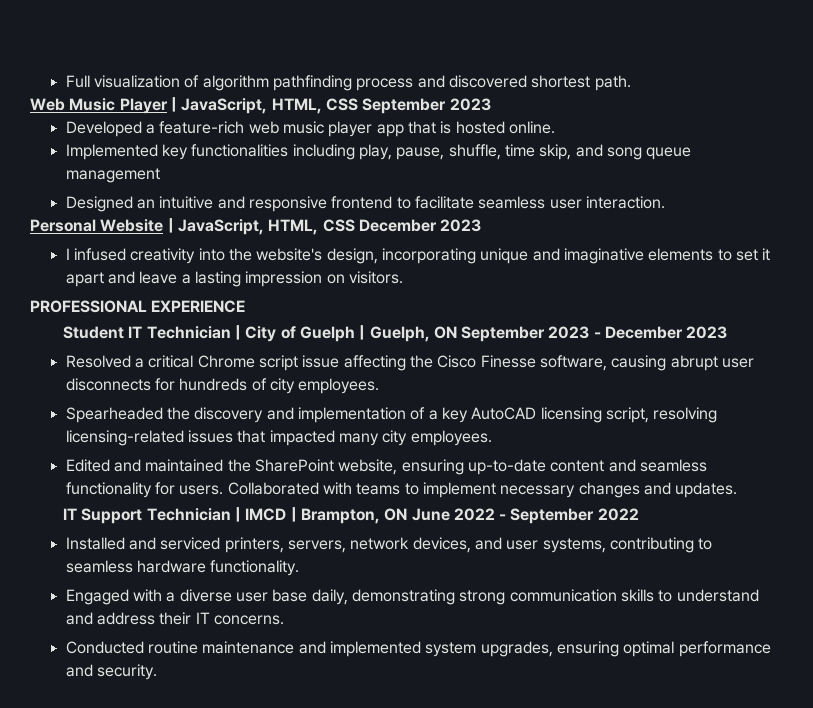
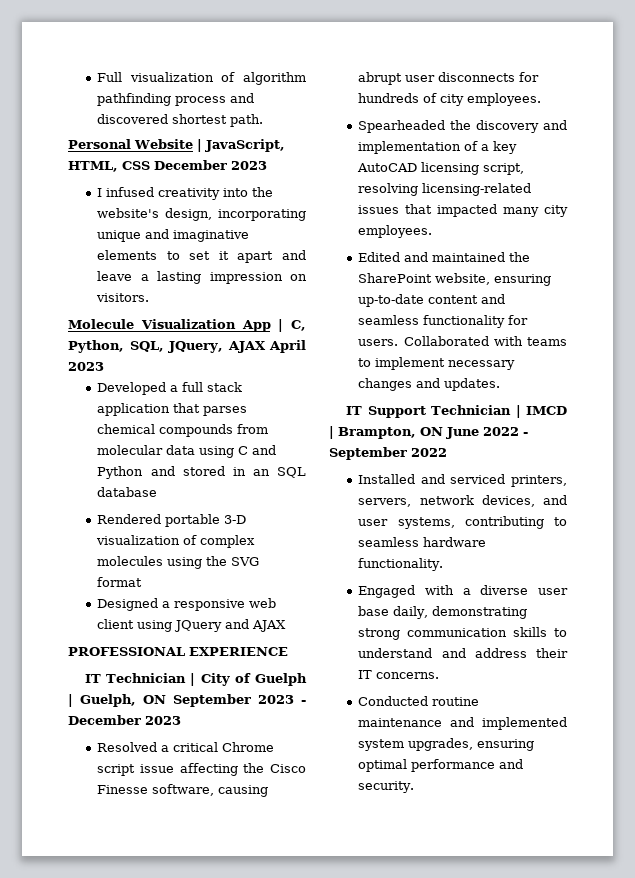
- Web Music Player | JavaScript, HTML, CSS September 2023
- Developed a feature-rich web music player app that is hosted online.
- Implemented key functionalities including play, pause, shuffle, time skip, and song queue management
- Designed an intuitive and responsive frontend to facilitate seamless user interaction.
+ Molecule Visualization App | C, Python, SQL, JQuery, AJAX April 2023
+ Developed a full stack application that parses chemical compounds from molecular data using C and Python and stored in an SQL database
+ Rendered portable 3-D visualization of complex molecules using the SVG format
+ Designed a responsive web client using JQuery and AJAX
- Student IT Technician | City of Guelph | Guelph, ON September 2023 - December 2023
+ IT Technician | City of Guelph | Guelph, ON September 2023 - December 2023

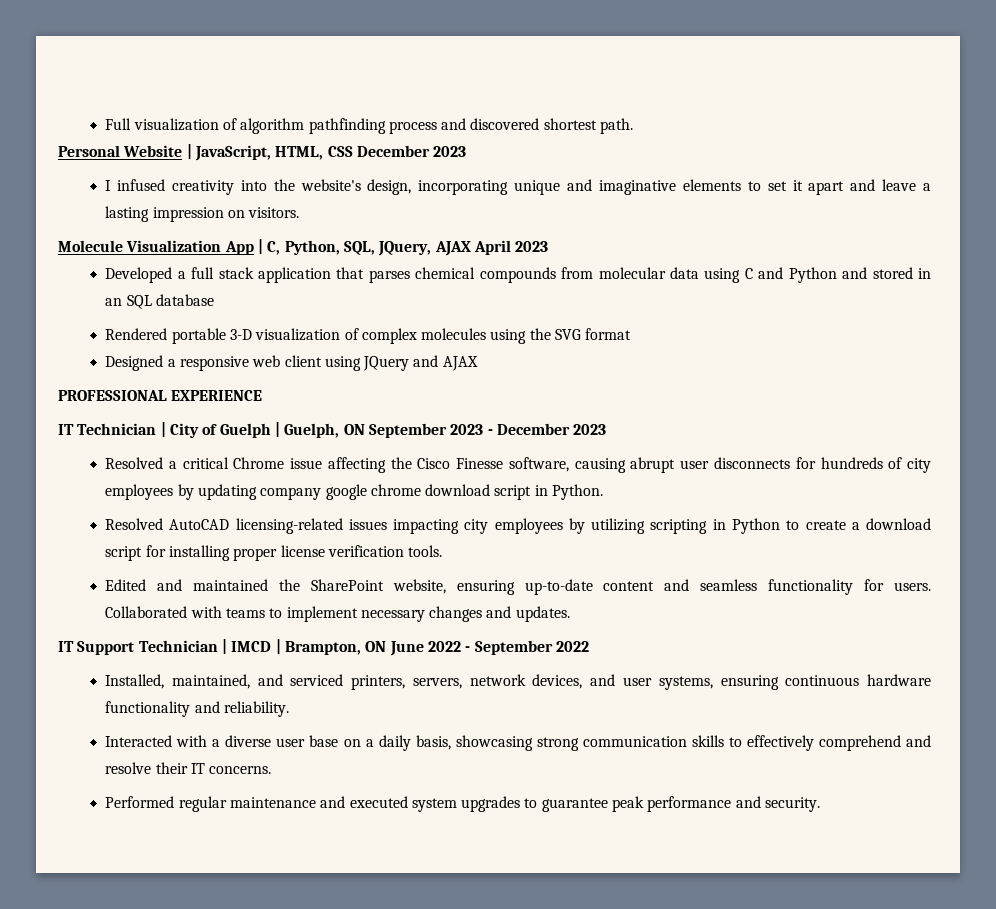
- Resolved a critical Chrome script issue affecting the Cisco Finesse software, causing abrupt user disconnects for hundreds of city employees.
- Spearheaded the discovery and implementation of a key AutoCAD licensing script, resolving licensing-related issues that impacted many city employees.
+ Resolved a critical Chrome issue affecting the Cisco Finesse software, causing abrupt user disconnects for hundreds of city employees by updating company google chrome download script in Python.
+ Resolved AutoCAD licensing-related issues impacting city employees by utilizing scripting in Python to create a download script for installing proper license verification tools.
- Installed and serviced printers, servers, network devices, and user systems, contributing to seamless hardware functionality.
- Engaged with a diverse user base daily, demonstrating strong communication skills to understand and address their IT concerns.
- Conducted routine maintenance and implemented system upgrades, ensuring optimal performance and security.
+ Installed, maintained, and serviced printers, servers, network devices, and user systems, ensuring continuous hardware functionality and reliability.
+ Interacted with a diverse user base on a daily basis, showcasing strong communication skills to effectively comprehend and resolve their IT concerns.
+ Performed regular maintenance and executed system upgrades to guarantee peak performance and security.

